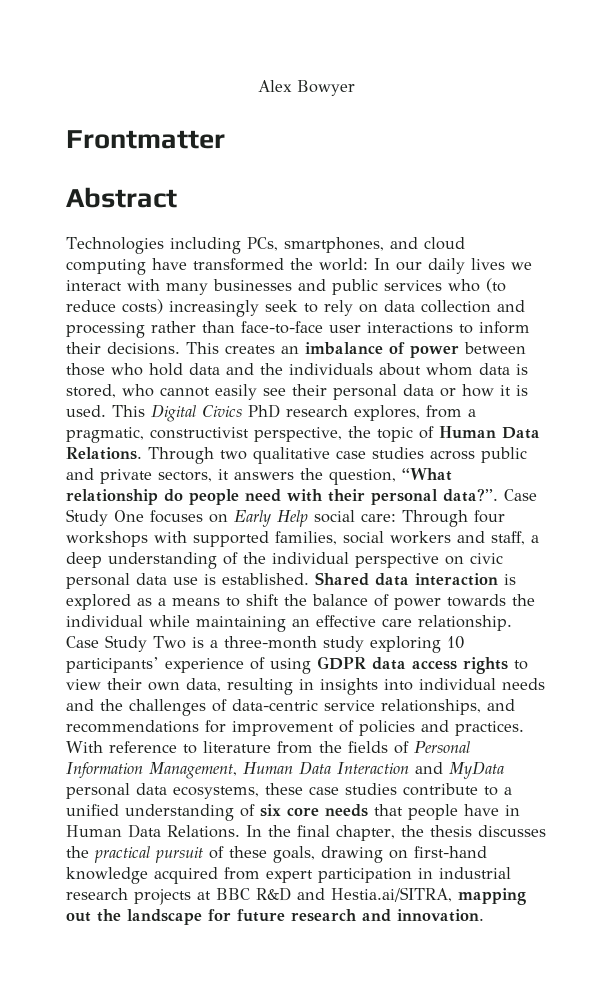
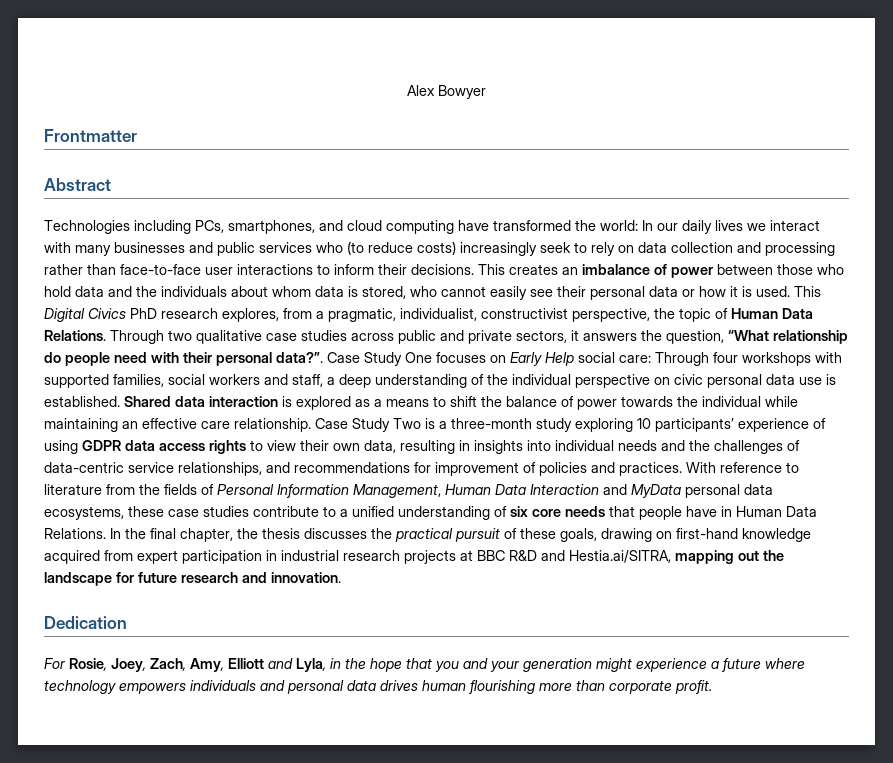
- This Digital Civics PhD research explores, from a pragmatic, constructivist perspective, the topic of Human Data Relations.
+ This Digital Civics PhD research explores, from a pragmatic, individualist, constructivist perspective, the topic of Human Data Relations.
+ Dedication
+ For Rosie, Joey, Zach, Amy, Elliott and Lyla, in the hope that you and your generation might experience a future where technology empowers individuals and personal data drives human flourishing more than corporate profit.

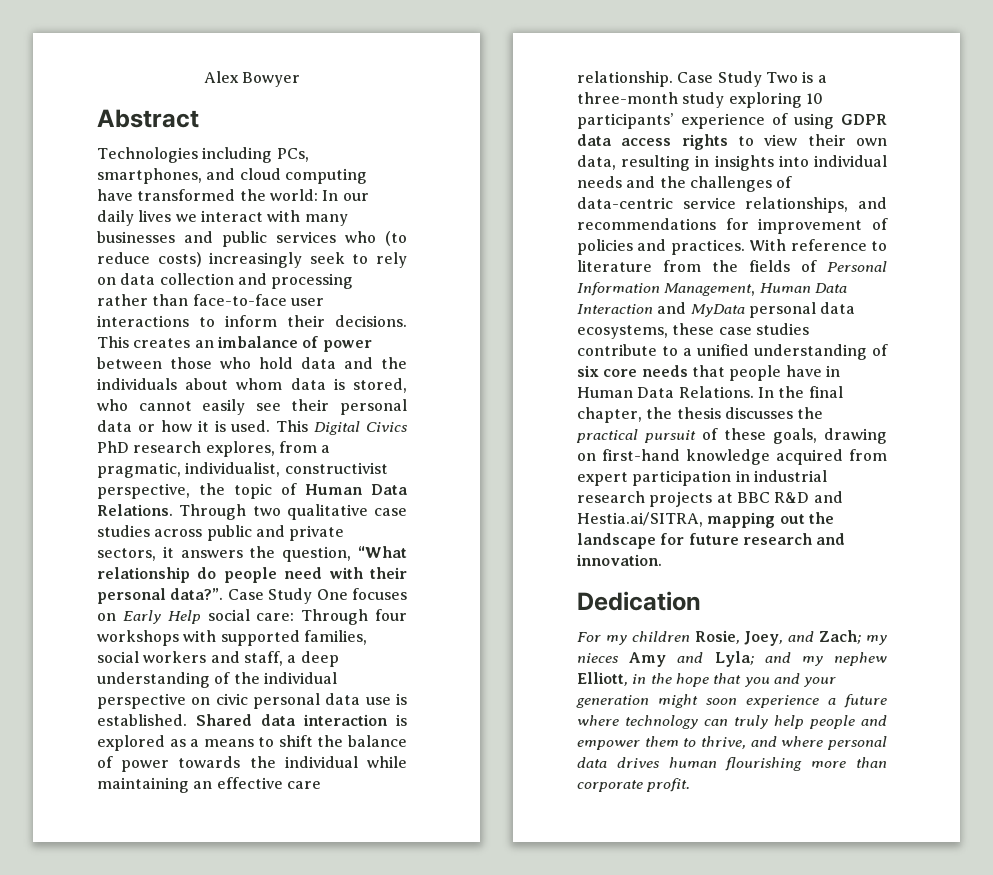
- Frontmatter
- For Rosie, Joey, Zach, Amy, Elliott and Lyla, in the hope that you and your generation might experience a future where technology empowers individuals and personal data drives human flourishing more than corporate profit.
+ For my children Rosie, Joey, and Zach; my nieces Amy and Lyla; and my nephew Elliott, in the hope that you and your generation might soon experience a future where technology can truly help people and empower them to thrive, and where personal data drives human flourishing more than corporate profit.

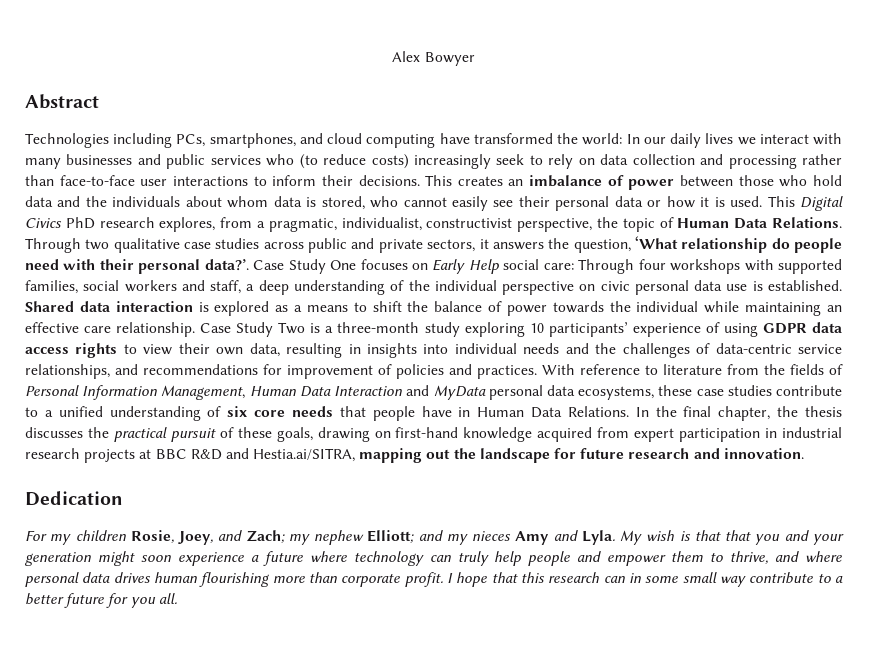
- Through two qualitative case studies across public and private sectors, it answers the question, “What relationship do people need with their personal data?”.
+ Through two qualitative case studies across public and private sectors, it answers the question, ‘What relationship do people need with their personal data?’.
- For my children Rosie, Joey, and Zach; my nieces Amy and Lyla; and my nephew Elliott, in the hope that you and your generation might soon experience a future where technology can truly help people and empower them to thrive, and where personal data drives human flourishing more than corporate profit.
+ For my children Rosie, Joey, and Zach; my nephew Elliott; and my nieces Amy and Lyla. My wish is that that you and your generation might soon experience a future where technology can truly help people and empower them to thrive, and where personal data drives human flourishing more than corporate profit.
+ I hope that this research can in some small way contribute to a better future for you all.

